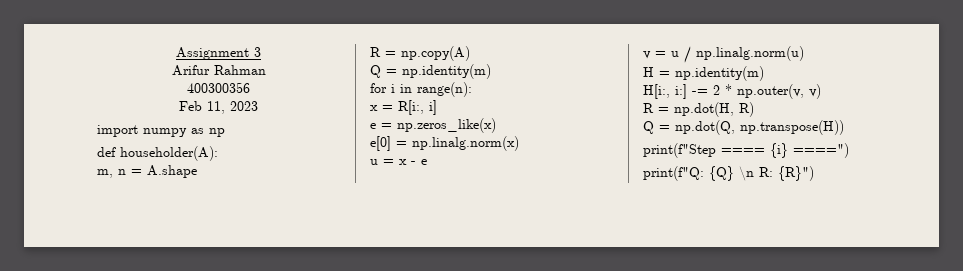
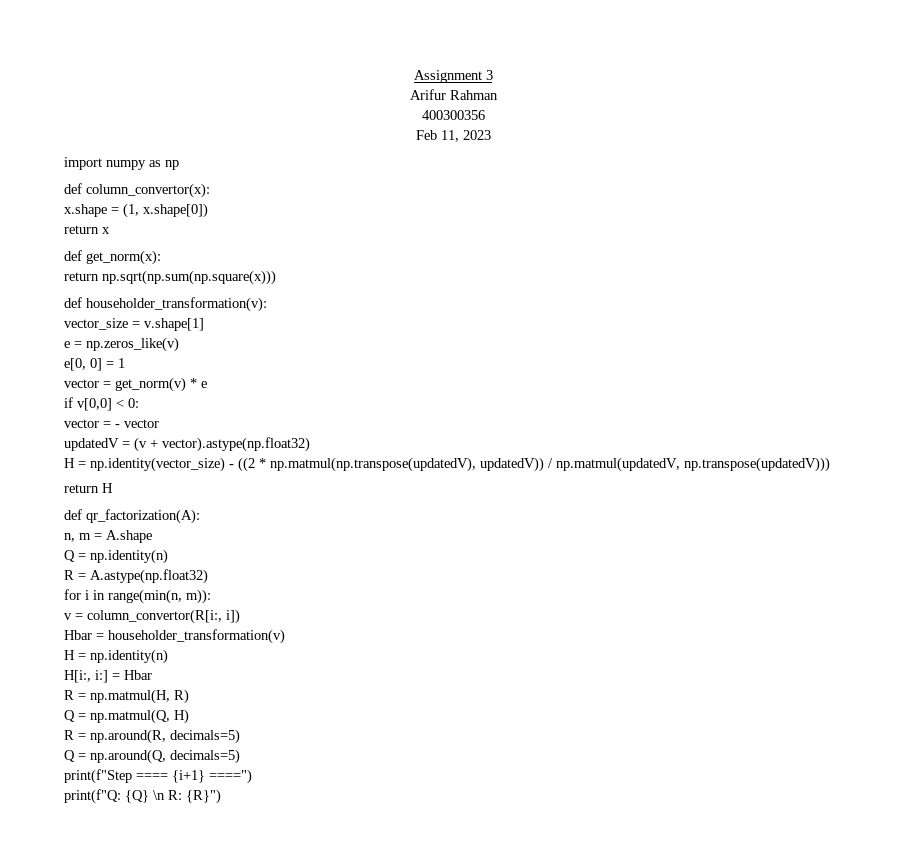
- def householder(A):
- m, n = A.shape
+ def column_convertor(x):
+ x.shape = (1, x.shape[0])
+ return x
+ def get_norm(x):
+ return np.sqrt(np.sum(np.square(x)))
+ def householder_transformation(v):
+ vector_size = v.shape[1]
+ e = np.zeros_like(v)
+ e[0, 0] = 1
+ vector = get_norm(v) * e
+ if v[0,0] < 0:
+ vector = - vector
+ updatedV = (v + vector).astype(np.float32)
+ H = np.identity(vector_size) - ((2 * np.matmul(np.transpose(updatedV), updatedV)) / np.matmul(updatedV, np.transpose(updatedV)))
+ return H
+ def qr_factorization(A):
+ n, m = A.shape
- R = np.copy(A)
- Q = np.identity(m)
+ Q = np.identity(n)
+ R = A.astype(np.float32)
- for i in range(n):
- x = R[i:, i]
- e = np.zeros_like(x)
- e[0] = np.linalg.norm(x)
- u = x - e
- v = u / np.linalg.norm(u)
- H = np.identity(m)
+ for i in range(min(n, m)):
+ v = column_convertor(R[i:, i])
+ Hbar = householder_transformation(v)
+ H = np.identity(n)
- H[i:, i:] -= 2 * np.outer(v, v)
- R = np.dot(H, R)
+ H[i:, i:] = Hbar
+ R = np.matmul(H, R)
- Q = np.dot(Q, np.transpose(H))
+ Q = np.matmul(Q, H)
+ R = np.around(R, decimals=5)
+ Q = np.around(Q, decimals=5)
- print(f"Step ==== {i} ====")
+ print(f"Step ==== {i+1} ====")

